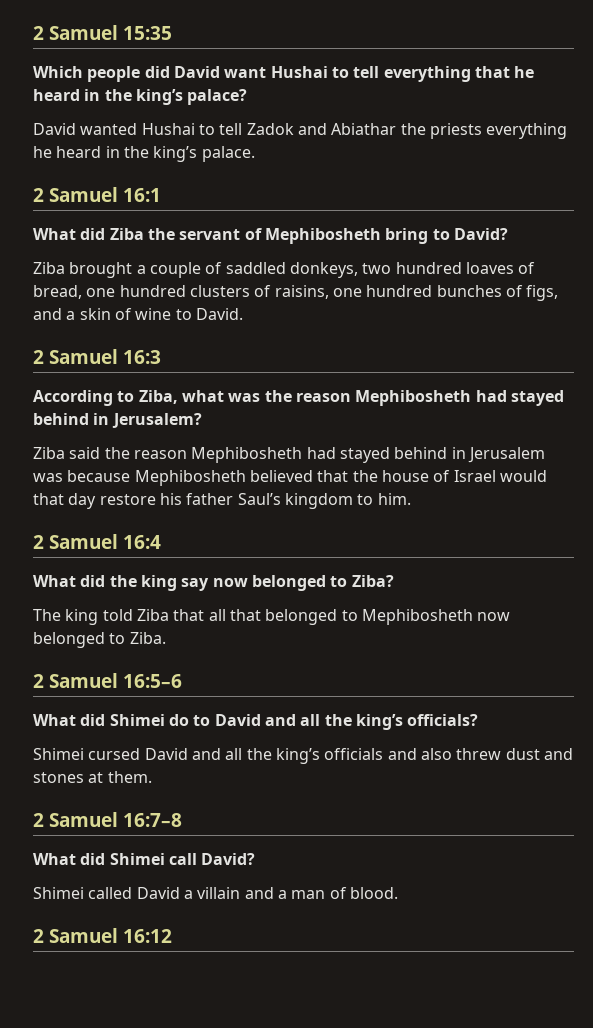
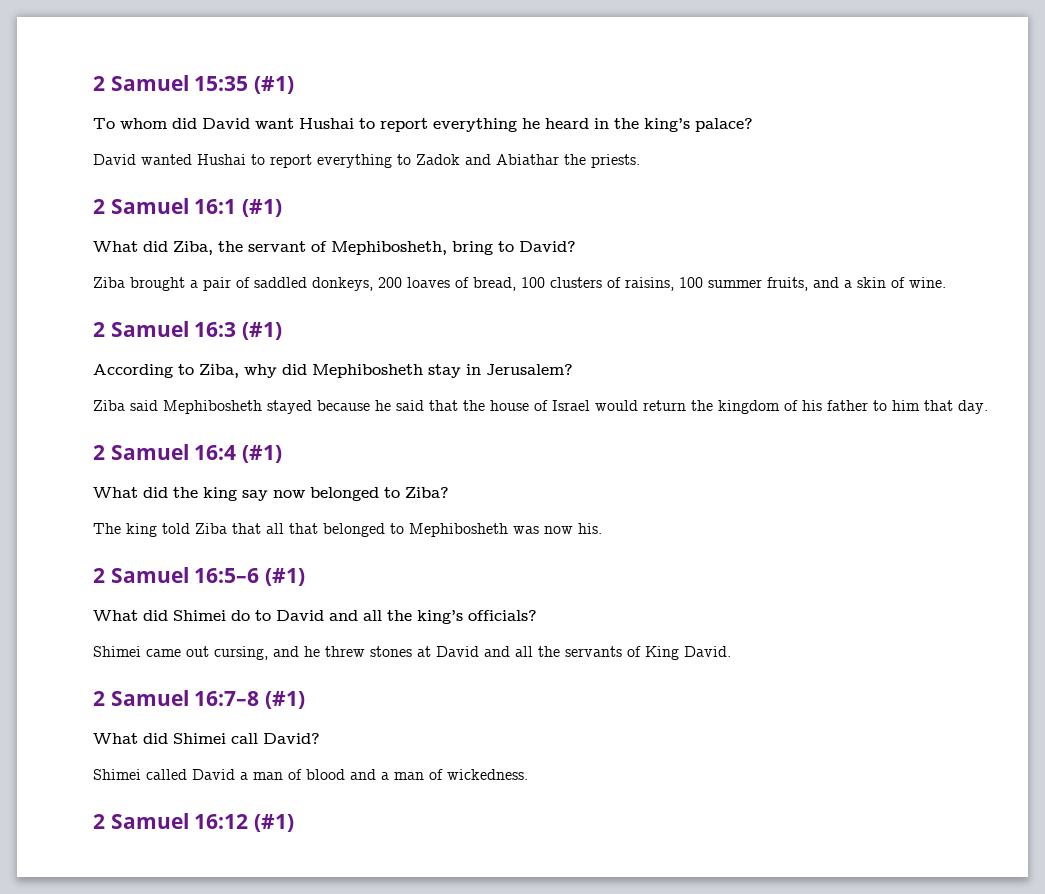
- 2 Samuel 15:35
- Which people did David want Hushai to tell everything that he heard in the king’s palace?
+ 2 Samuel 15:35 (#1)
+ To whom did David want Hushai to report everything he heard in the king’s palace?
- David wanted Hushai to tell Zadok and Abiathar the priests everything he heard in the king’s palace.
+ David wanted Hushai to report everything to Zadok and Abiathar the priests.
- 2 Samuel 16:1
- What did Ziba the servant of Mephibosheth bring to David?
+ 2 Samuel 16:1 (#1)
+ What did Ziba, the servant of Mephibosheth, bring to David?
- Ziba brought a couple of saddled donkeys, two hundred loaves of bread, one hundred clusters of raisins, one hundred bunches of figs, and a skin of wine to David.
+ Ziba brought a pair of saddled donkeys, 200 loaves of bread, 100 clusters of raisins, 100 summer fruits, and a skin of wine.
- 2 Samuel 16:3
+ 2 Samuel 16:3 (#1)
- According to Ziba, what was the reason Mephibosheth had stayed behind in Jerusalem?
- Ziba said the reason Mephibosheth had stayed behind in Jerusalem was because Mephibosheth believed that the house of Israel would that day restore his father Saul’s kingdom to him.
+ According to Ziba, why did Mephibosheth stay in Jerusalem?
+ Ziba said Mephibosheth stayed because he said that the house of Israel would return the kingdom of his father to him that day.
- 2 Samuel 16:4
+ 2 Samuel 16:4 (#1)
- The king told Ziba that all that belonged to Mephibosheth now belonged to Ziba.
+ The king told Ziba that all that belonged to Mephibosheth was now his.
- 2 Samuel 16:5–6
+ 2 Samuel 16:5–6 (#1)
- Shimei cursed David and all the king’s officials and also threw dust and stones at them.
+ Shimei came out cursing, and he threw stones at David and all the servants of King David.
- 2 Samuel 16:7–8
+ 2 Samuel 16:7–8 (#1)
- Shimei called David a villain and a man of blood.
+ Shimei called David a man of blood and a man of wickedness.
- 2 Samuel 16:12
+ 2 Samuel 16:12 (#1)

